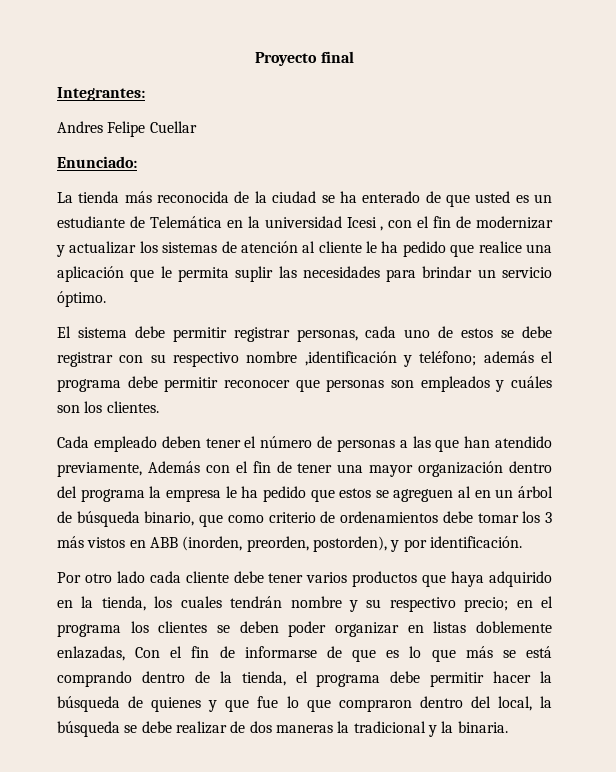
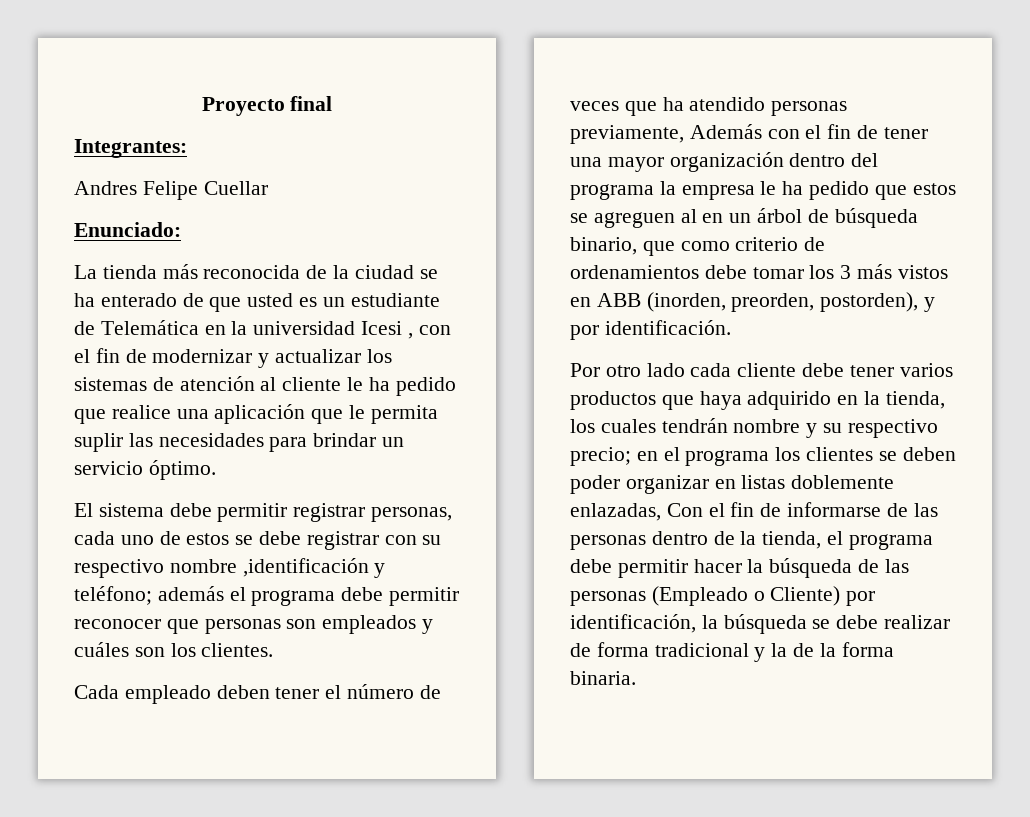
- Cada empleado deben tener el número de personas a las que han atendido previamente, Además con el fin de tener una mayor organización dentro del programa la empresa le ha pedido que estos se agreguen al en un árbol de búsqueda binario, que como criterio de ordenamientos debe tomar los 3 más vistos en ABB (inorden, preorden, postorden), y por identificación.
+ Cada empleado deben tener el número de veces que ha atendido personas previamente, Además con el fin de tener una mayor organización dentro del programa la empresa le ha pedido que estos se agreguen al en un árbol de búsqueda binario, que como criterio de ordenamientos debe tomar los 3 más vistos en ABB (inorden, preorden, postorden), y por identificación.
- en el programa los clientes se deben poder organizar en listas doblemente enlazadas, Con el fin de informarse de que es lo que más se está comprando dentro de la tienda, el programa debe permitir hacer la búsqueda de quienes y que fue lo que compraron dentro del local, la búsqueda se debe realizar de dos maneras la tradicional y la binaria.
+ en el programa los clientes se deben poder organizar en listas doblemente enlazadas, Con el fin de informarse de las personas dentro de la tienda, el programa debe permitir hacer la búsqueda de las personas (Empleado o Cliente) por identificación, la búsqueda se debe realizar de forma tradicional y la de la forma binaria.

